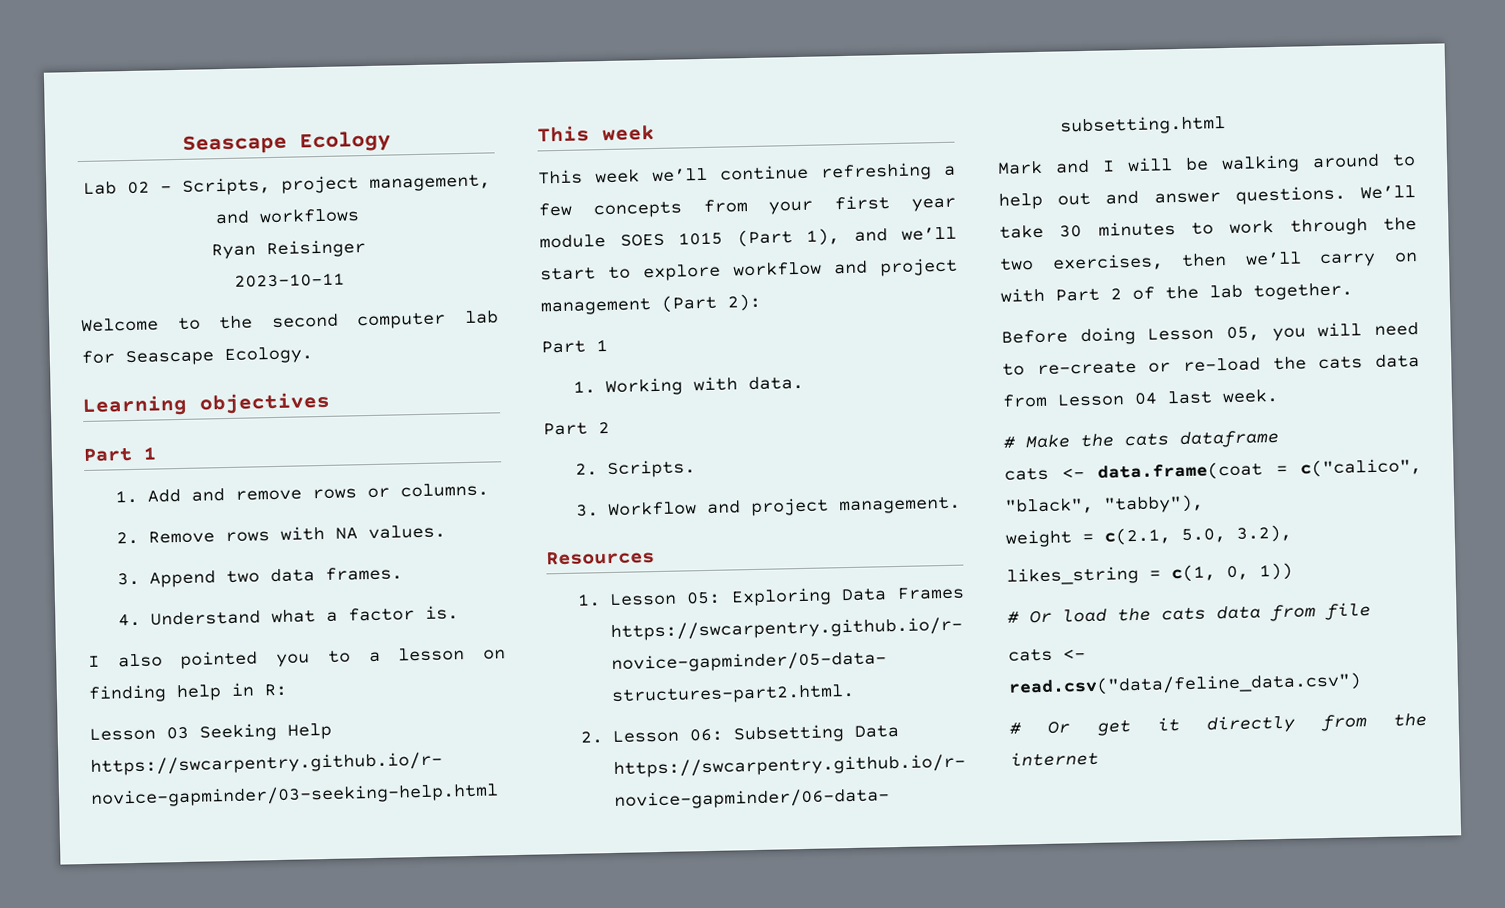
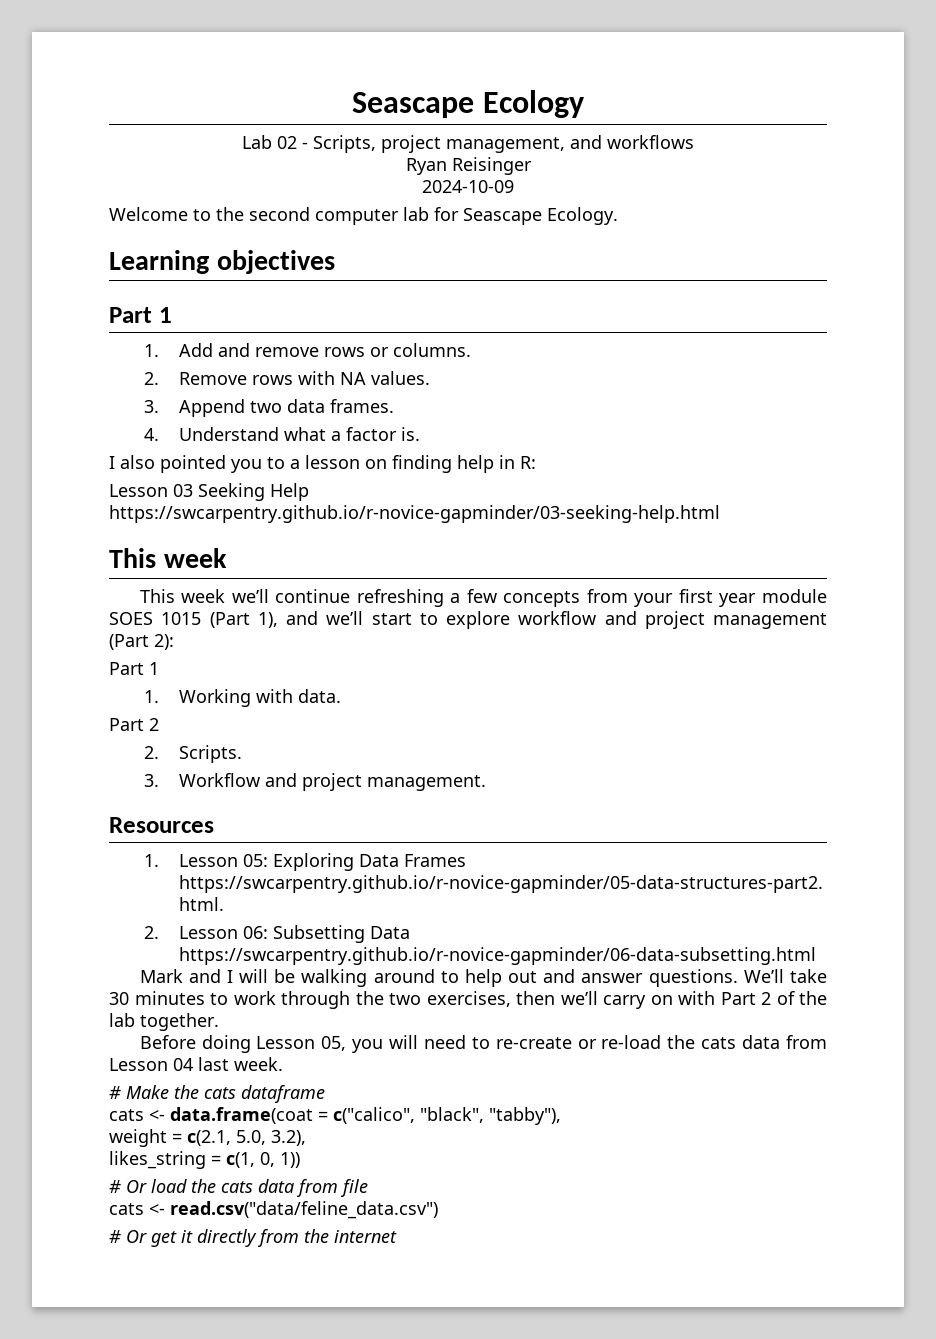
- 2023-10-11
+ 2024-10-09

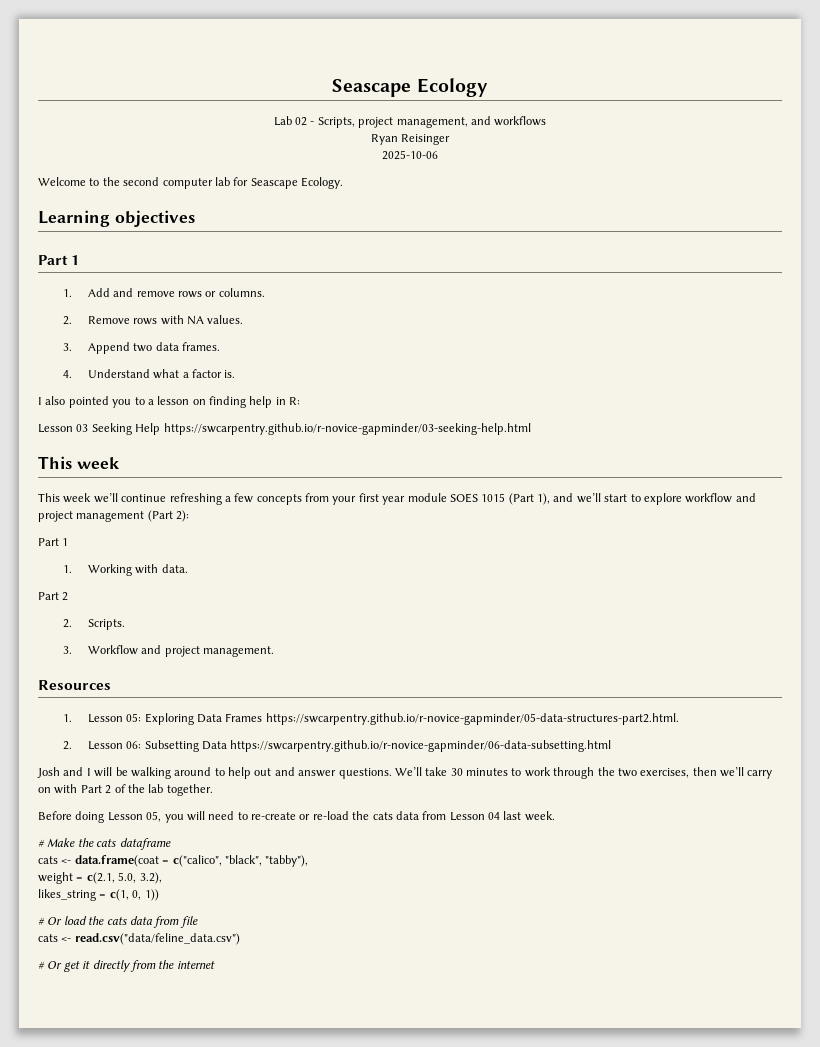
- 2024-10-09
+ 2025-10-06
- Mark and I will be walking around to help out and answer questions.
+ Josh and I will be walking around to help out and answer questions.

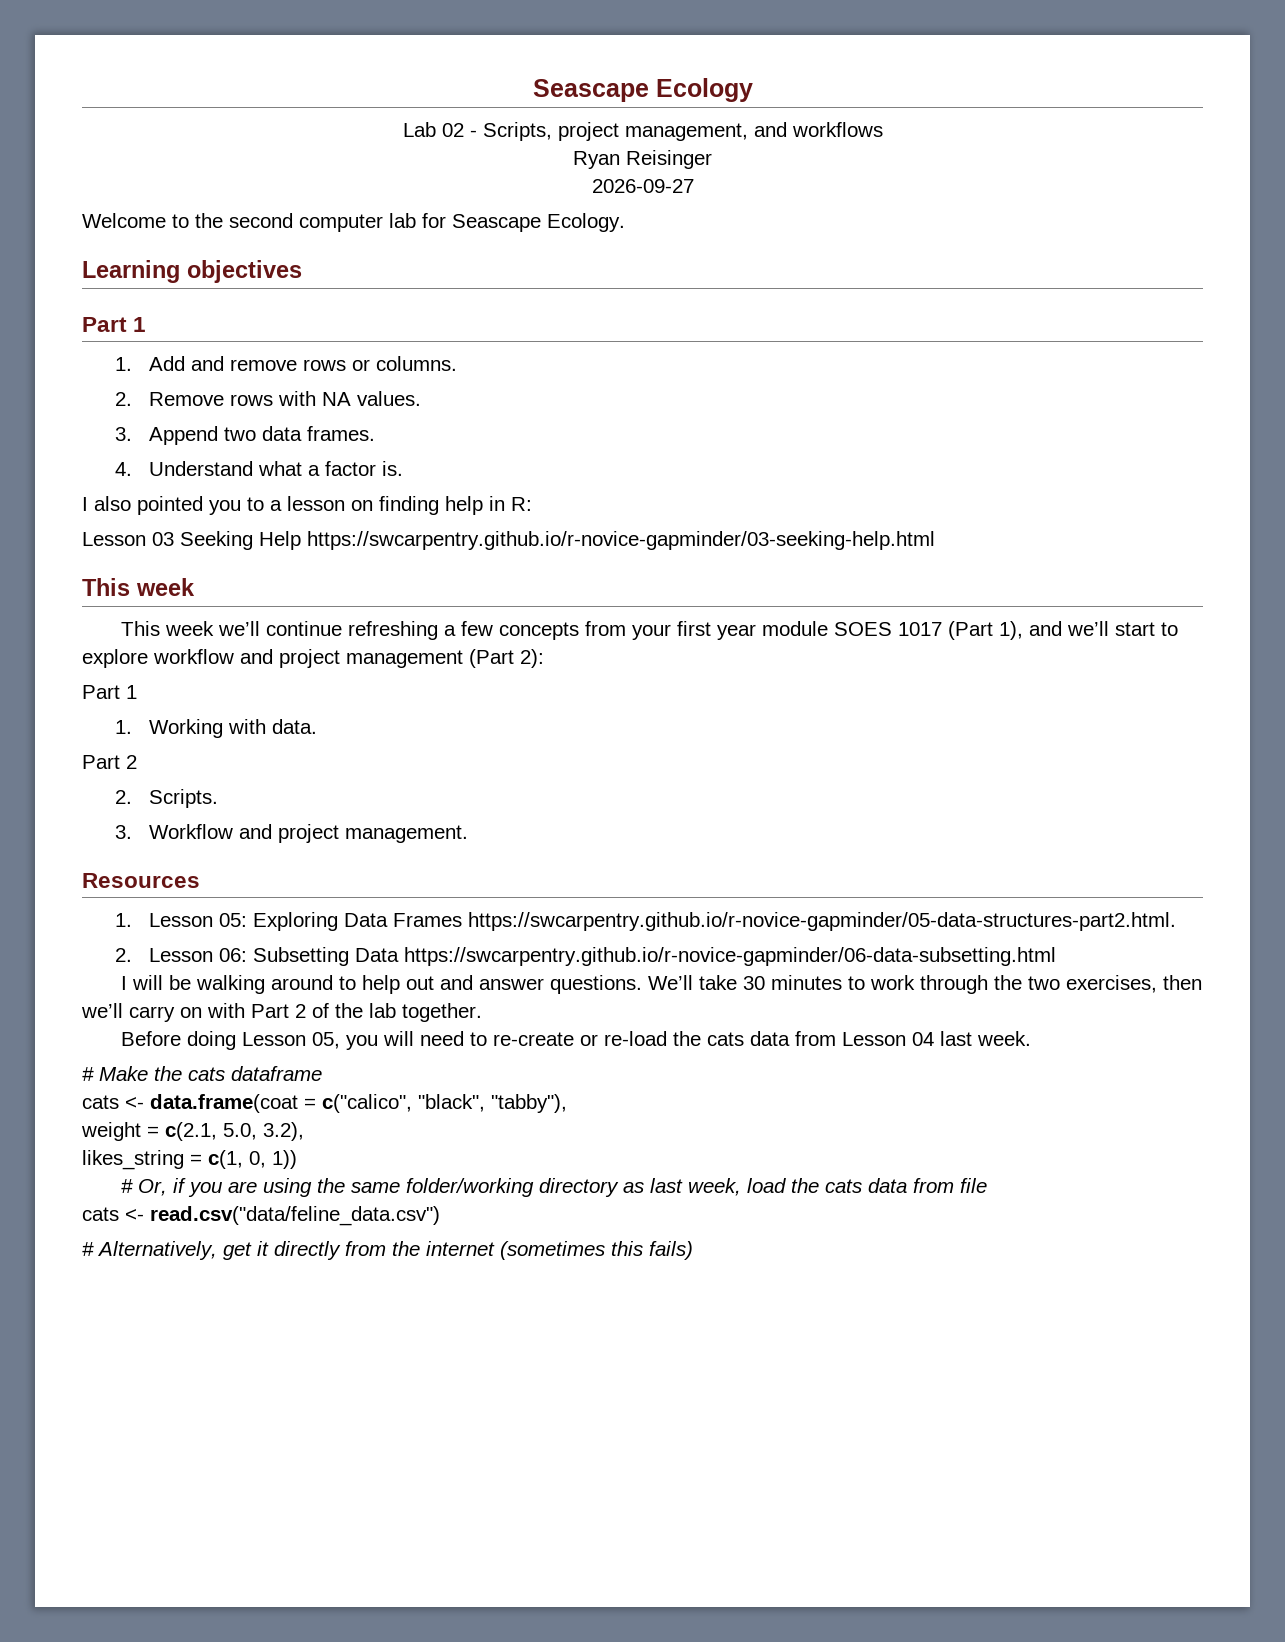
- 2025-10-06
+ 2026-09-27
- This week we’ll continue refreshing a few concepts from your first year module SOES 1015 (Part 1), and we’ll start to explore workflow and project management (Part 2):
+ This week we’ll continue refreshing a few concepts from your first year module SOES 1017 (Part 1), and we’ll start to explore workflow and project management (Part 2):
- Josh and I will be walking around to help out and answer questions.
+ I will be walking around to help out and answer questions.
- # Or load the cats data from file
+ # Or, if you are using the same folder/working directory as last week, load the cats data from file
- # Or get it directly from the internet
+ # Alternatively, get it directly from the internet (sometimes this fails)

